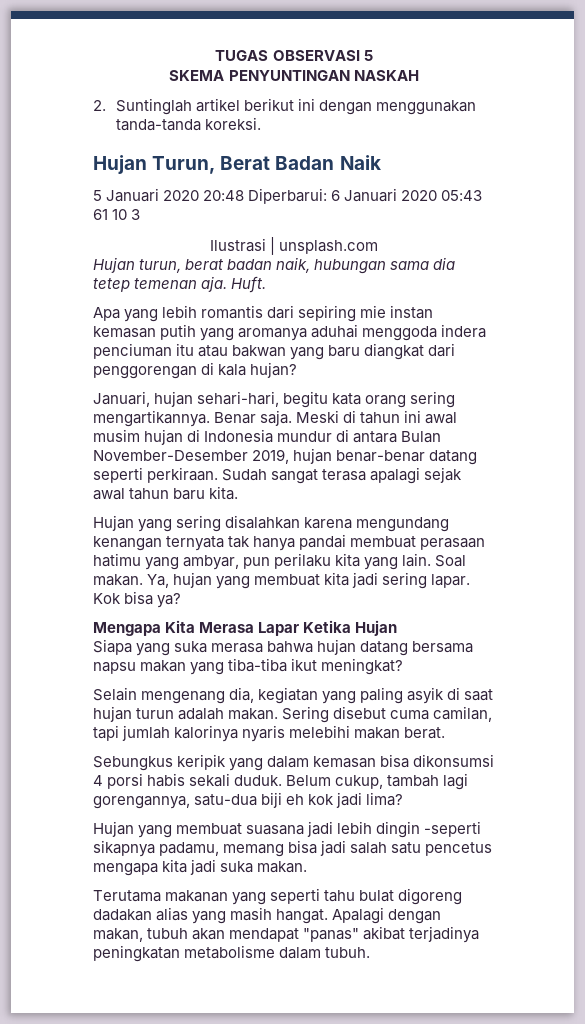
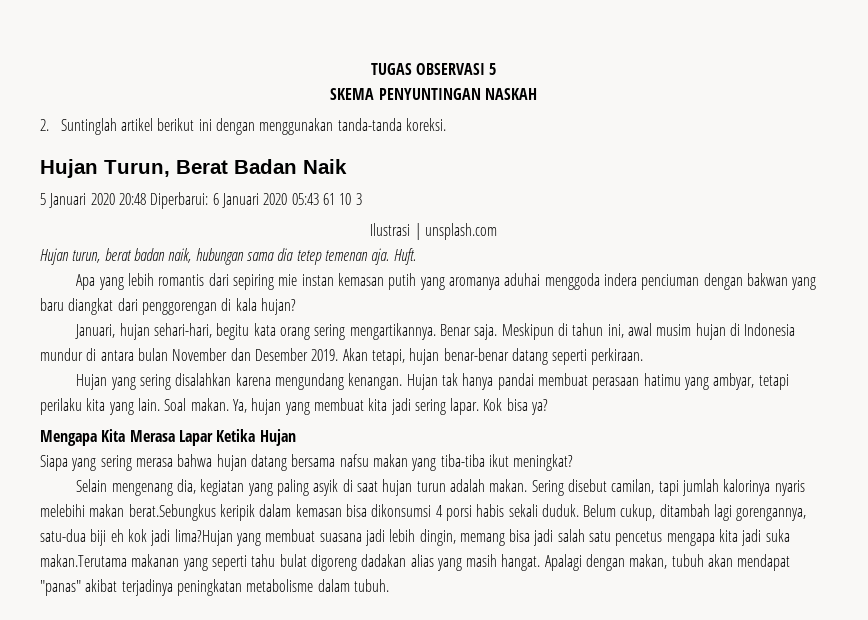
- Apa yang lebih romantis dari sepiring mie instan kemasan putih yang aromanya aduhai menggoda indera penciuman itu atau bakwan yang baru diangkat dari penggorengan di kala hujan?
+ Apa yang lebih romantis dari sepiring mie instan kemasan putih yang aromanya aduhai menggoda indera penciuman dengan bakwan yang baru diangkat dari penggorengan di kala hujan?
- Meski di tahun ini awal musim hujan di Indonesia mundur di antara Bulan November-Desember 2019, hujan benar-benar datang seperti perkiraan. Sudah sangat terasa apalagi sejak awal tahun baru kita.
+ Meskipun di tahun ini, awal musim hujan di Indonesia mundur di antara bulan November dan Desember 2019. Akan tetapi, hujan benar-benar datang seperti perkiraan.
- Hujan yang sering disalahkan karena mengundang kenangan ternyata tak hanya pandai membuat perasaan hatimu yang ambyar, pun perilaku kita yang lain.
+ Hujan yang sering disalahkan karena mengundang kenangan. Hujan tak hanya pandai membuat perasaan hatimu yang ambyar, tetapi perilaku kita yang lain.
- Siapa yang suka merasa bahwa hujan datang bersama napsu makan yang tiba-tiba ikut meningkat?
+ Siapa yang sering merasa bahwa hujan datang bersama nafsu makan yang tiba-tiba ikut meningkat?
- Sering disebut cuma camilan, tapi jumlah kalorinya nyaris melebihi makan berat.
- Sebungkus keripik yang dalam kemasan bisa dikonsumsi 4 porsi habis sekali duduk.
+ Sering disebut camilan, tapi jumlah kalorinya nyaris melebihi makan berat.Sebungkus keripik dalam kemasan bisa dikonsumsi 4 porsi habis sekali duduk.
- Belum cukup, tambah lagi gorengannya, satu-dua biji eh kok jadi lima?
- Hujan yang membuat suasana jadi lebih dingin -seperti sikapnya padamu, memang bisa jadi salah satu pencetus mengapa kita jadi suka makan.
- Terutama makanan yang seperti tahu bulat digoreng dadakan alias yang masih hangat.
+ Belum cukup, ditambah lagi gorengannya, satu-dua biji eh kok jadi lima?Hujan yang membuat suasana jadi lebih dingin, memang bisa jadi salah satu pencetus mengapa kita jadi suka makan.Terutama makanan yang seperti tahu bulat digoreng dadakan alias yang masih hangat.

